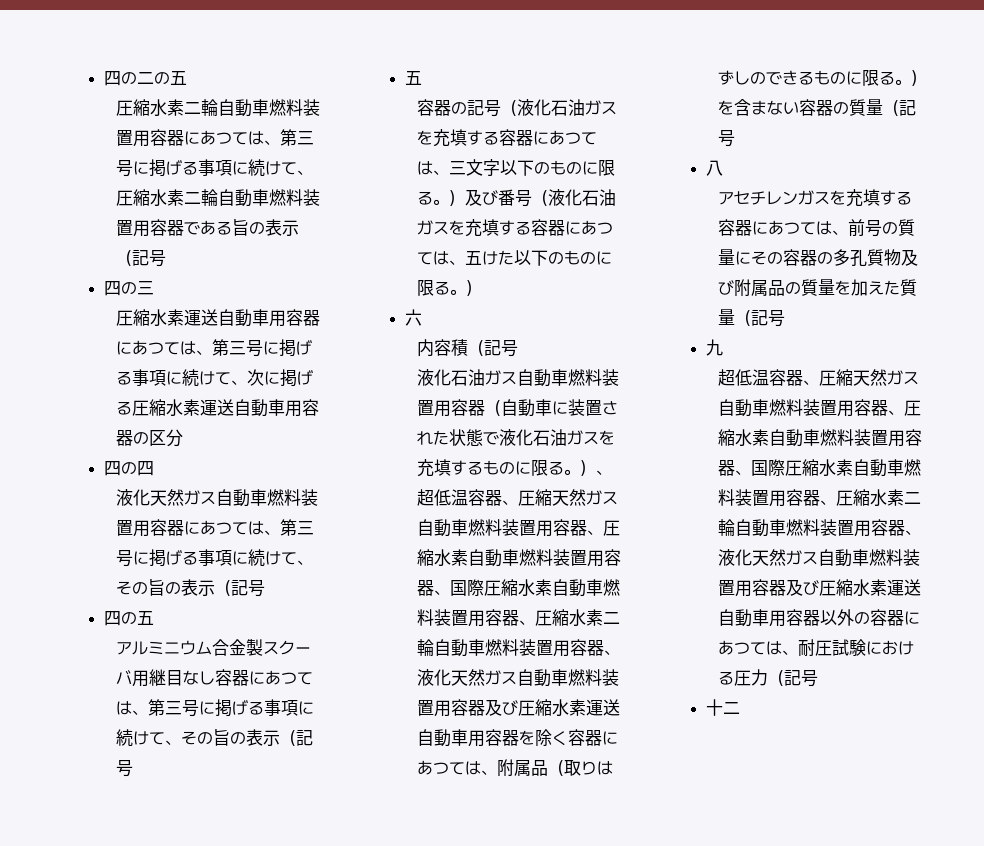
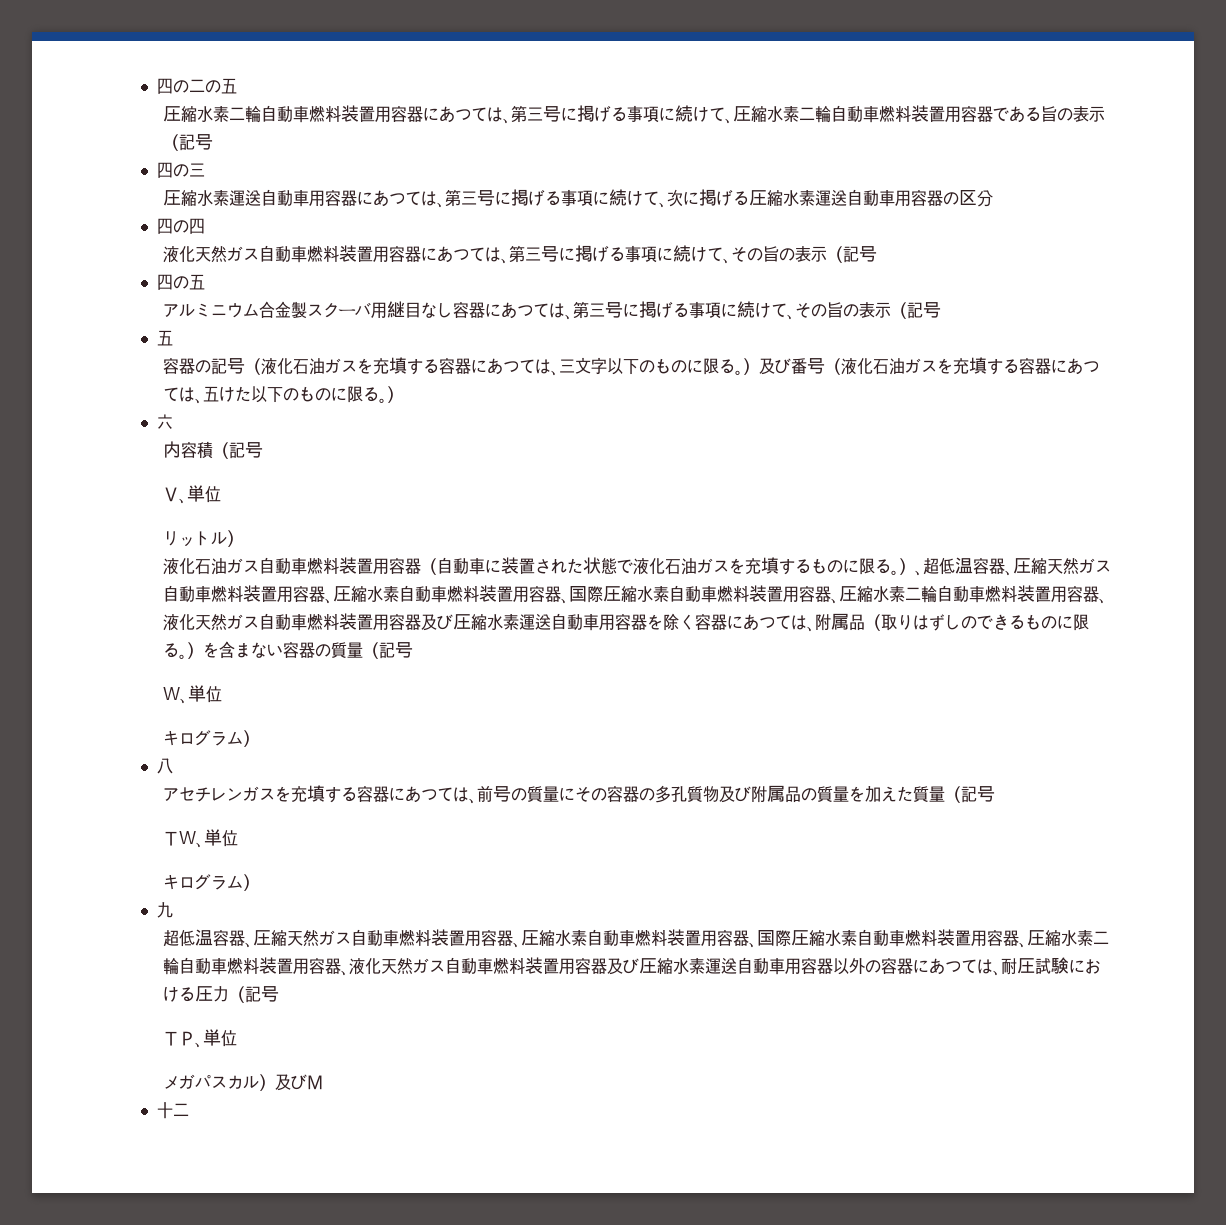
+ Ｖ、単位
+ リットル）
  液化石油ガス自動車燃料装置用容器（自動車に装置された状態で液化石油ガスを充填するものに限る。）、超低温容器、圧縮天然ガス自動車燃料装置用容器、圧縮水素自動車燃料装置用容器、国際圧縮水素自動車燃料装置用容器、圧縮水素二輪自動車燃料装置用容器、液化天然ガス自動車燃料装置用容器及び圧縮水素運送自動車用容器を除く容器にあつては、附属品（取りはずしのできるものに限る。）を含まない容器の質量（記号
+ W、単位
+ キログラム）
+ ＴW、単位
+ キログラム）
+ ＴＰ、単位
+ メガパスカル）及びＭ

